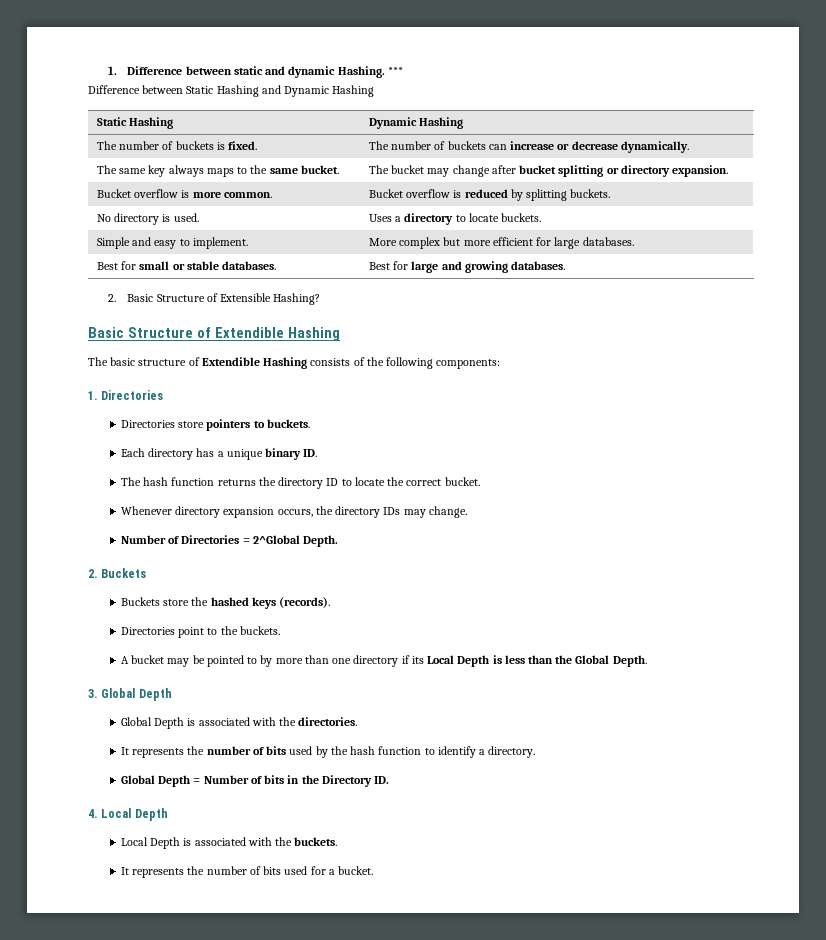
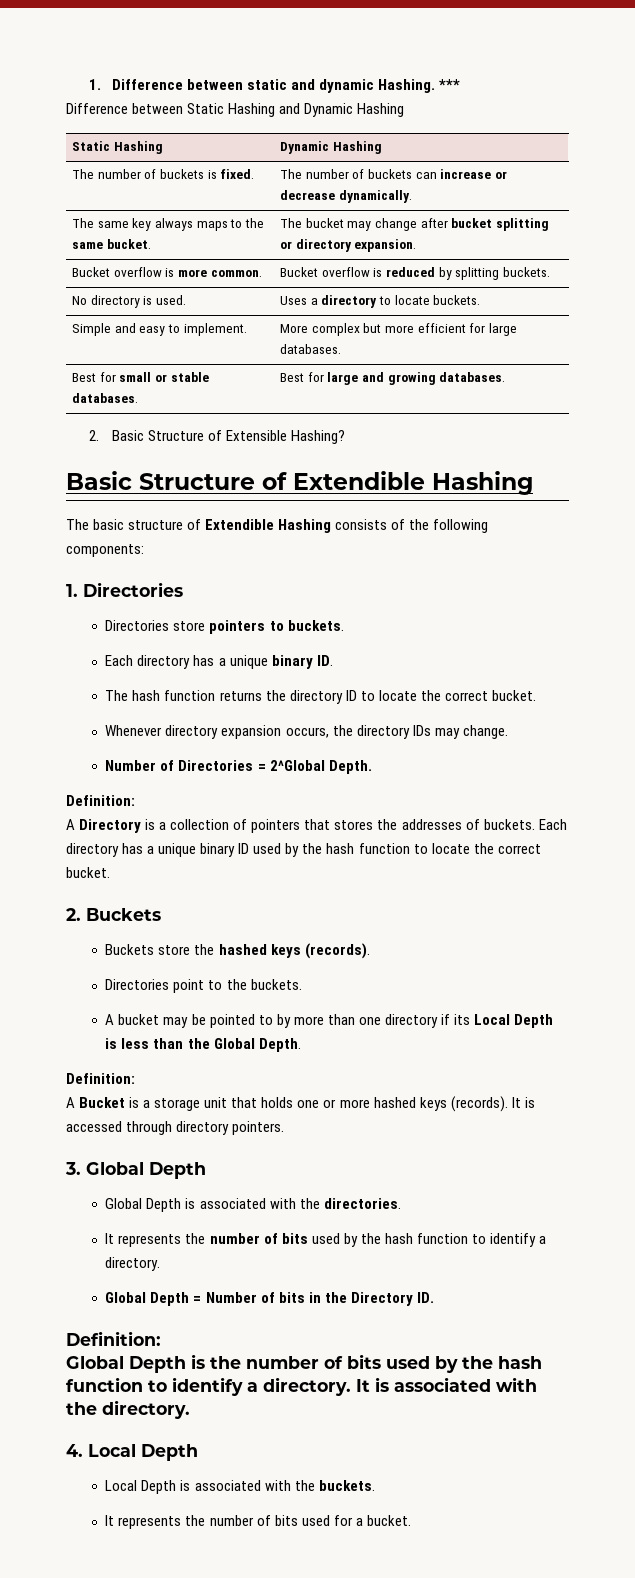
  Number of Directories = 2^Global Depth.
+ Definition:
+ A Directory is a collection of pointers that stores the addresses of buckets. Each directory has a unique binary ID used by the hash function to locate the correct bucket.
  A bucket may be pointed to by more than one directory if its Local Depth is less than the Global Depth.
+ Definition:
+ A Bucket is a storage unit that holds one or more hashed keys (records). It is accessed through directory pointers.
  Global Depth = Number of bits in the Directory ID.
+ Definition:
+ Global Depth is the number of bits used by the hash function to identify a directory. It is associated with the directory.

